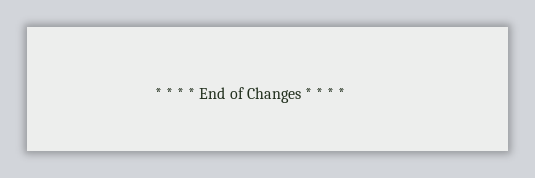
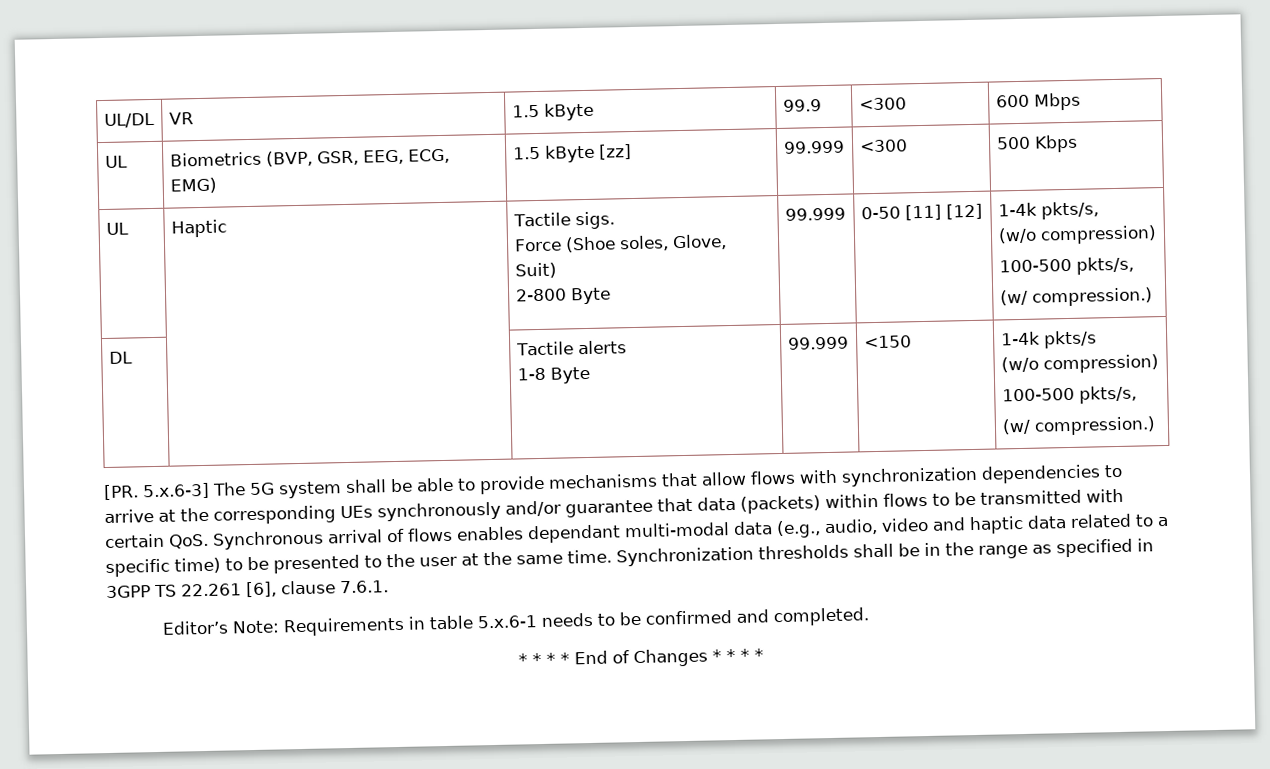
+ UL/DL | VR | 1.5 kByte | 99.9 | <300 | 600 Mbps
+ UL | Biometrics (BVP, GSR, EEG, ECG, EMG) | 1.5 kByte [zz] | 99.999 | <300 | 500 Kbps
+ UL | Haptic | Tactile sigs.
+ Force (Shoe soles, Glove, Suit)
+ 2-800 Byte | 99.999 | 0-50 [11] [12] | 1-4k pkts/s,
+ (w/o compression)
+ 100-500 pkts/s,
+ (w/ compression.)
+ DL | | Tactile alerts
+ 1-8 Byte | 99.999 | <150 | 1-4k pkts/s
+ (w/o compression)
+ 100-500 pkts/s,
+ (w/ compression.)
+ [PR. 5.x.6-3] The 5G system shall be able to provide mechanisms that allow flows with synchronization dependencies to arrive at the corresponding UEs synchronously and/or guarantee that data (packets) within flows to be transmitted with certain QoS. Synchronous arrival of flows enables dependant multi-modal data (e.g., audio, video and haptic data related to a specific time) to be presented to the user at the same time. Synchronization thresholds shall be in the range as specified in 3GPP TS 22.261 [6], clause 7.6.1.
+ Editor’s Note: Requirements in table 5.x.6-1 needs to be confirmed and completed.

